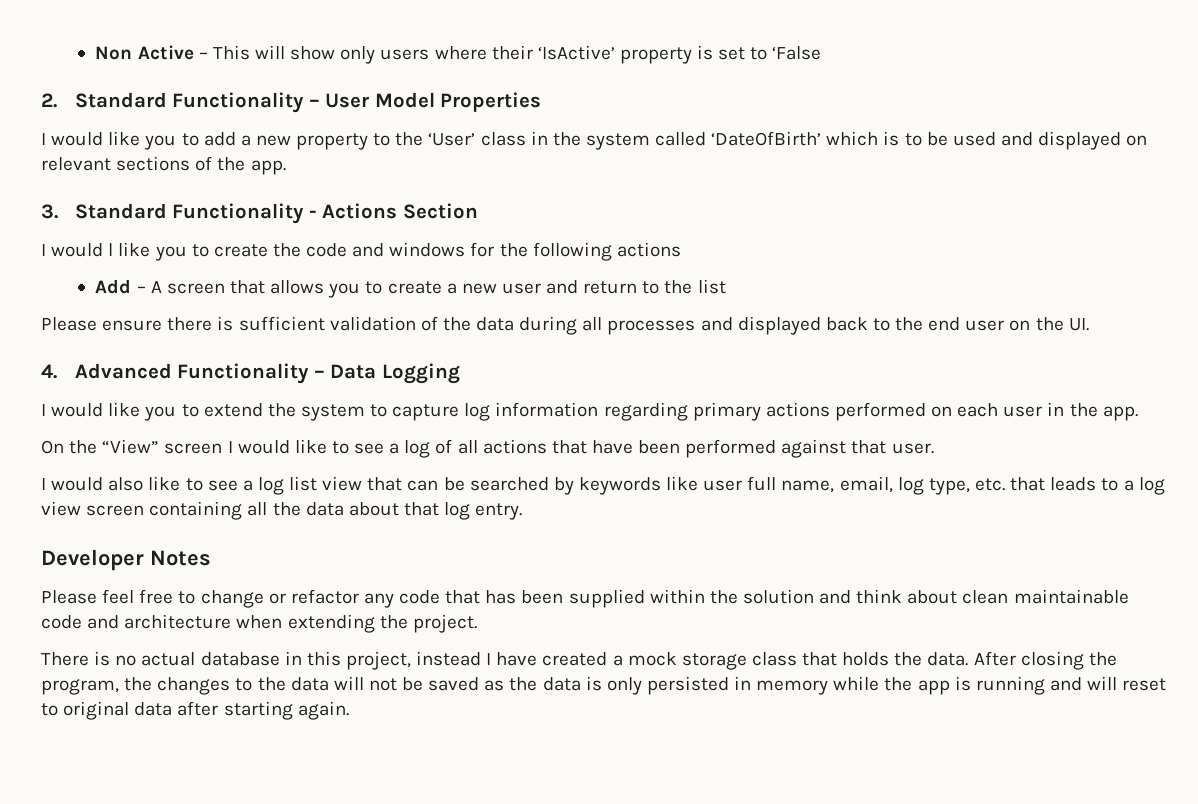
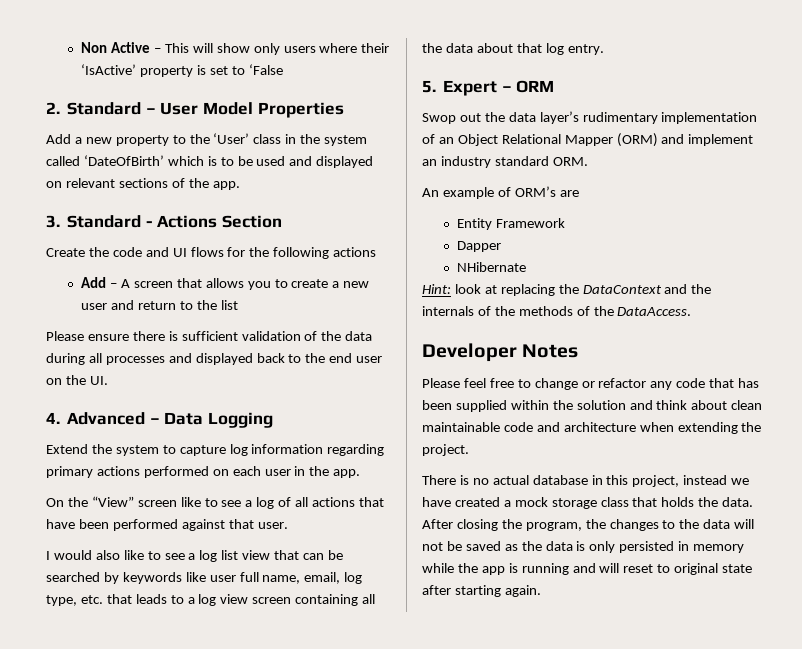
- 2. Standard Functionality – User Model Properties
+ 2. Standard – User Model Properties
- I would like you to add a new property to the ‘User’ class in the system called ‘DateOfBirth’ which is to be used and displayed on relevant sections of the app.
+ Add a new property to the ‘User’ class in the system called ‘DateOfBirth’ which is to be used and displayed on relevant sections of the app.
- 3. Standard Functionality - Actions Section
+ 3. Standard - Actions Section
- I would l like you to create the code and windows for the following actions
+ Create the code and UI flows for the following actions
- 4. Advanced Functionality – Data Logging
+ 4. Advanced – Data Logging
- I would like you to extend the system to capture log information regarding primary actions performed on each user in the app.
+ Extend the system to capture log information regarding primary actions performed on each user in the app.
- On the “View” screen I would like to see a log of all actions that have been performed against that user.
+ On the “View” screen like to see a log of all actions that have been performed against that user.
+ 5. Expert – ORM
+ Swop out the data layer’s rudimentary implementation of an Object Relational Mapper (ORM) and implement an industry standard ORM.
+ An example of ORM’s are
+ Entity Framework
+ Dapper
+ NHibernate
+ Hint: look at replacing the DataContext and the internals of the methods of the DataAccess.
- There is no actual database in this project, instead I have created a mock storage class that holds the data.
+ There is no actual database in this project, instead we have created a mock storage class that holds the data.
- After closing the program, the changes to the data will not be saved as the data is only persisted in memory while the app is running and will reset to original data after starting again.
+ After closing the program, the changes to the data will not be saved as the data is only persisted in memory while the app is running and will reset to original state after starting again.

